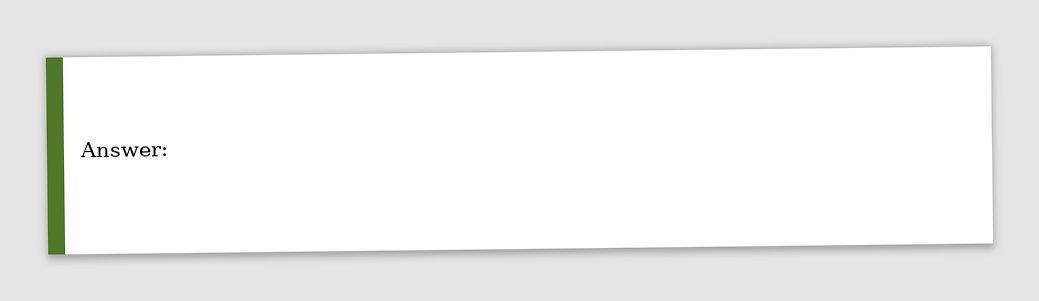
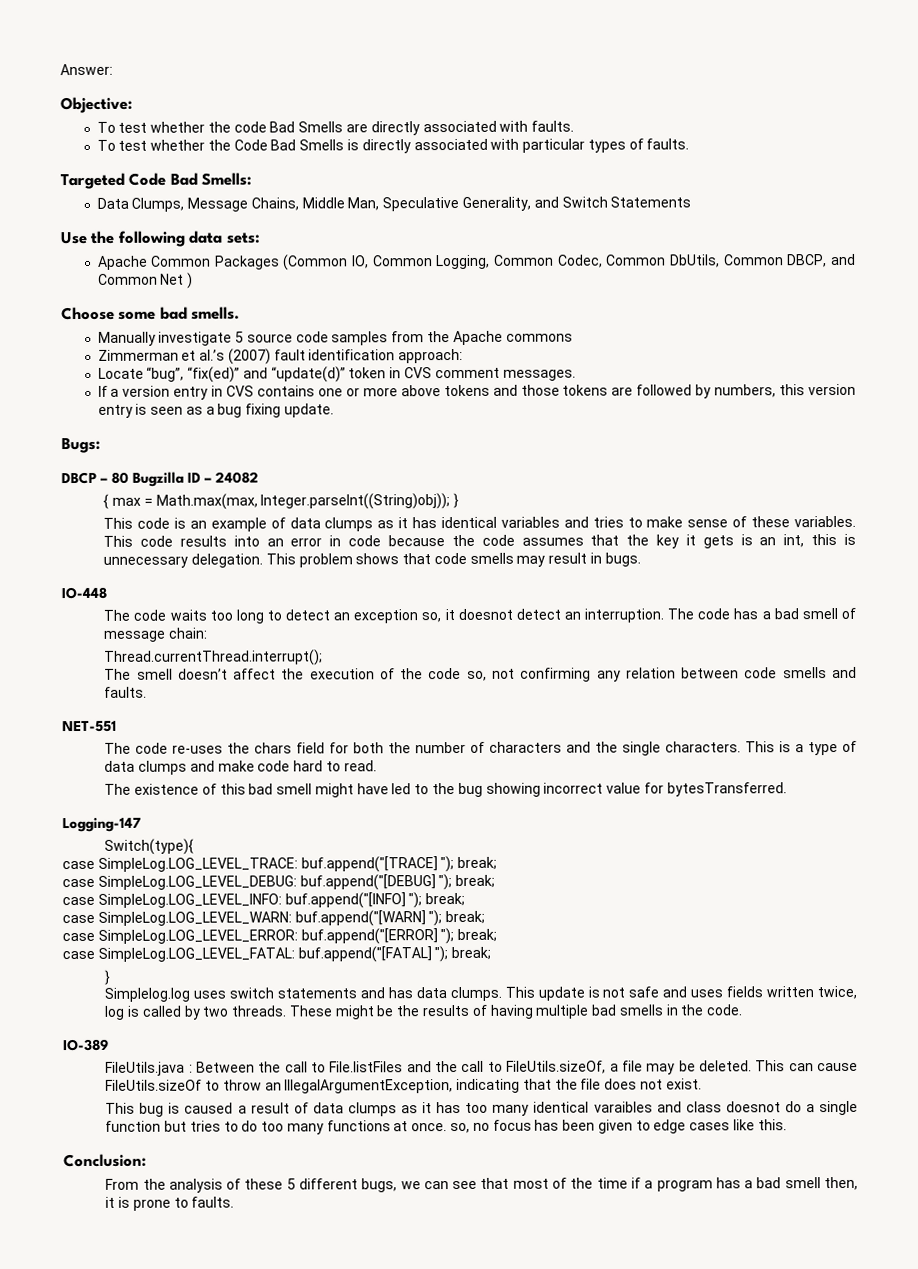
+ Objective:
+ To test whether the code Bad Smells are directly associated with faults.
+ To test whether the Code Bad Smells is directly associated with particular types of faults.
+ Targeted Code Bad Smells:
+ Data Clumps, Message Chains, Middle Man, Speculative Generality, and Switch Statements
+ Use the following data sets:
+ Apache Common Packages (Common IO, Common Logging, Common Codec, Common DbUtils, Common DBCP, and Common Net )
+ Choose some bad smells.
+ Manually investigate 5 source code samples from the Apache commons
+ Zimmerman et al.’s (2007) fault identification approach:
+ Locate “bug”, “fix(ed)” and “update(d)” token in CVS comment messages.
+ If a version entry in CVS contains one or more above tokens and those tokens are followed by numbers, this version entry is seen as a bug fixing update.
+ Bugs:
+ DBCP – 80 Bugzilla ID – 24082
+ { max = Math.max(max, Integer.parseInt((String)obj)); }
+ This code is an example of data clumps as it has identical variables and tries to make sense of these variables. This code results into an error in code because the code assumes that the key it gets is an int, this is unnecessary delegation. This problem shows that code smells may result in bugs.
+ IO-448
+ The code waits too long to detect an exception so, it doesnot detect an interruption. The code has a bad smell of message chain:
+ Thread.currentThread.interrupt();
+ The smell doesn’t affect the execution of the code so, not confirming any relation between code smells and faults.
+ NET-551
+ The code re-uses the chars field for both the number of characters and the single characters. This is a type of data clumps and make code hard to read.
+ The existence of this bad smell might have led to the bug showing incorrect value for bytesTransferred.
+ Logging-147
+ Switch(type){
+ case SimpleLog.LOG_LEVEL_TRACE: buf.append("[TRACE] "); break;
+ case SimpleLog.LOG_LEVEL_DEBUG: buf.append("[DEBUG] "); break;
+ case SimpleLog.LOG_LEVEL_INFO: buf.append("[INFO] "); break;
+ case SimpleLog.LOG_LEVEL_WARN: buf.append("[WARN] "); break;
+ case SimpleLog.LOG_LEVEL_ERROR: buf.append("[ERROR] "); break;
+ case SimpleLog.LOG_LEVEL_FATAL: buf.append("[FATAL] "); break;
+ }
+ Simplelog.log uses switch statements and has data clumps. This update is not safe and uses fields written twice, log is called by two threads. These might be the results of having multiple bad smells in the code.
+ IO-389
+ FileUtils.java : Between the call to File.listFiles and the call to FileUtils.sizeOf, a file may be deleted. This can cause FileUtils.sizeOf to throw an IllegalArgumentException, indicating that the file does not exist.
+ This bug is caused a result of data clumps as it has too many identical varaibles and class doesnot do a single function but tries to do too many functions at once. so, no focus has been given to edge cases like this.
+ Conclusion:
+ From the analysis of these 5 different bugs, we can see that most of the time if a program has a bad smell then, it is prone to faults.

